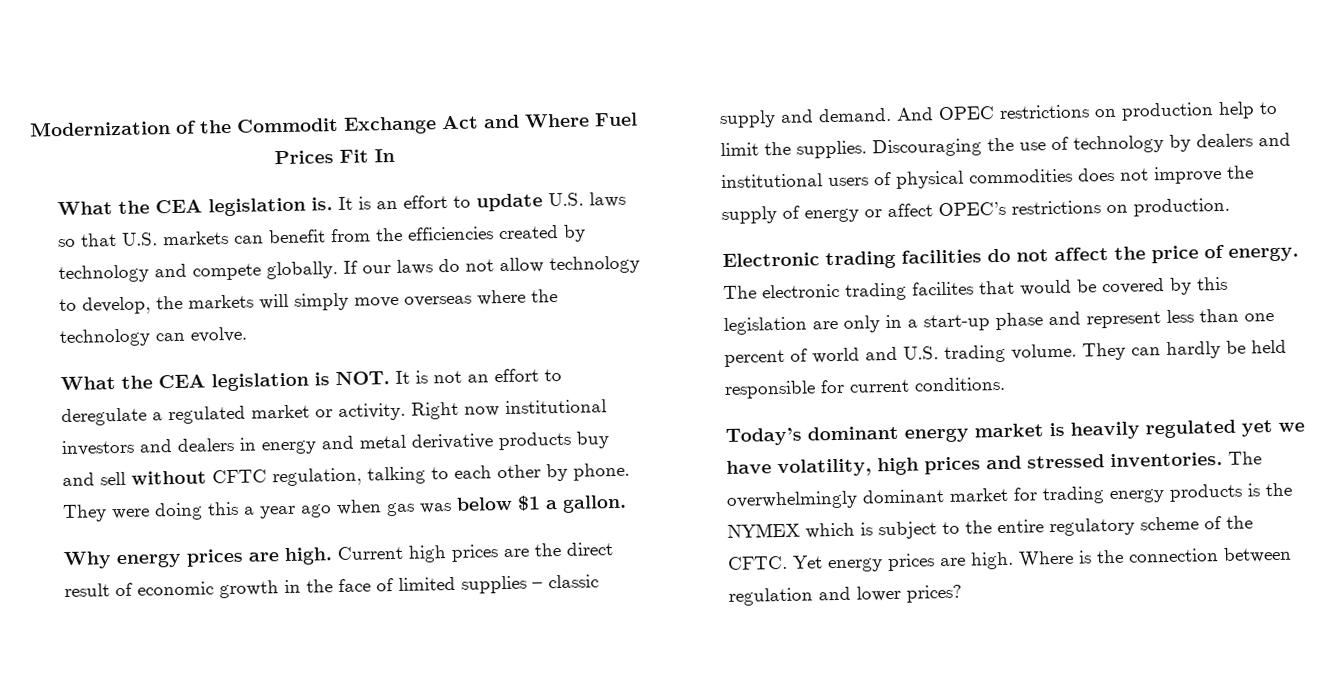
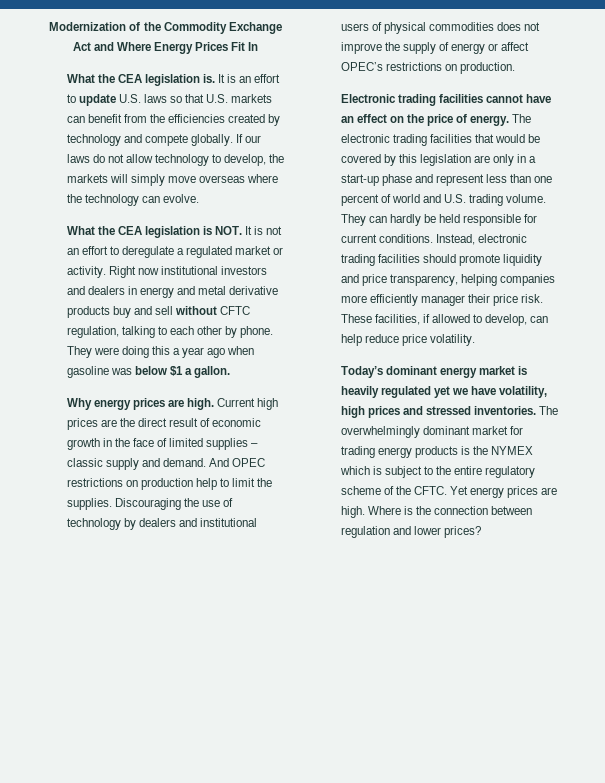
- Modernization of the Commodit Exchange Act and Where Fuel Prices Fit In
+ Modernization of the Commodity Exchange Act and Where Energy Prices Fit In
- They were doing this a year ago when gas was below $1 a gallon.
+ They were doing this a year ago when gasoline was below $1 a gallon.
- Electronic trading facilities do not affect the price of energy.
+ Electronic trading facilities cannot have an effect on the price of energy.
- The electronic trading facilites that would be covered by this legislation are only in a start-up phase and represent less than one percent of world and U.S. trading volume.
+ The electronic trading facilities that would be covered by this legislation are only in a start-up phase and represent less than one percent of world and U.S. trading volume.
+ Instead, electronic trading facilities should promote liquidity and price transparency, helping companies more efficiently manager their price risk. These facilities, if allowed to develop, can help reduce price volatility.

